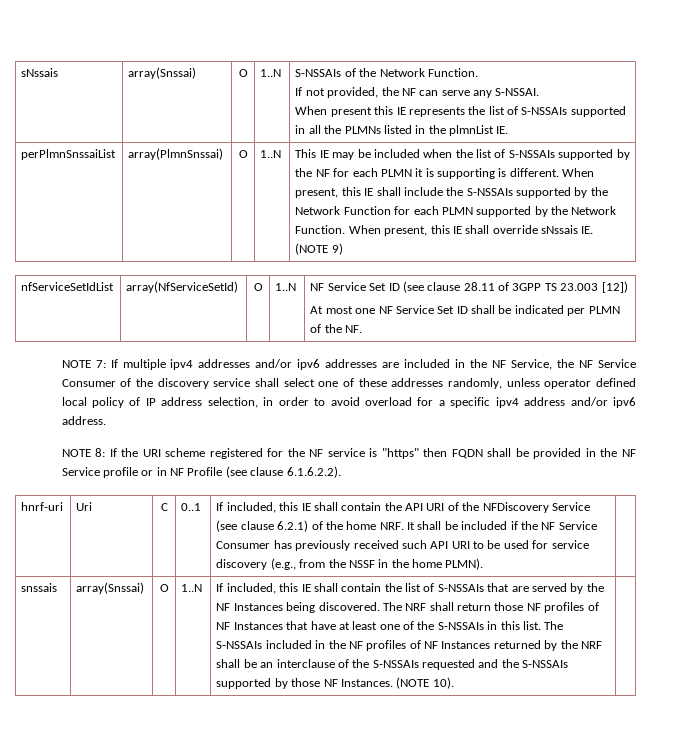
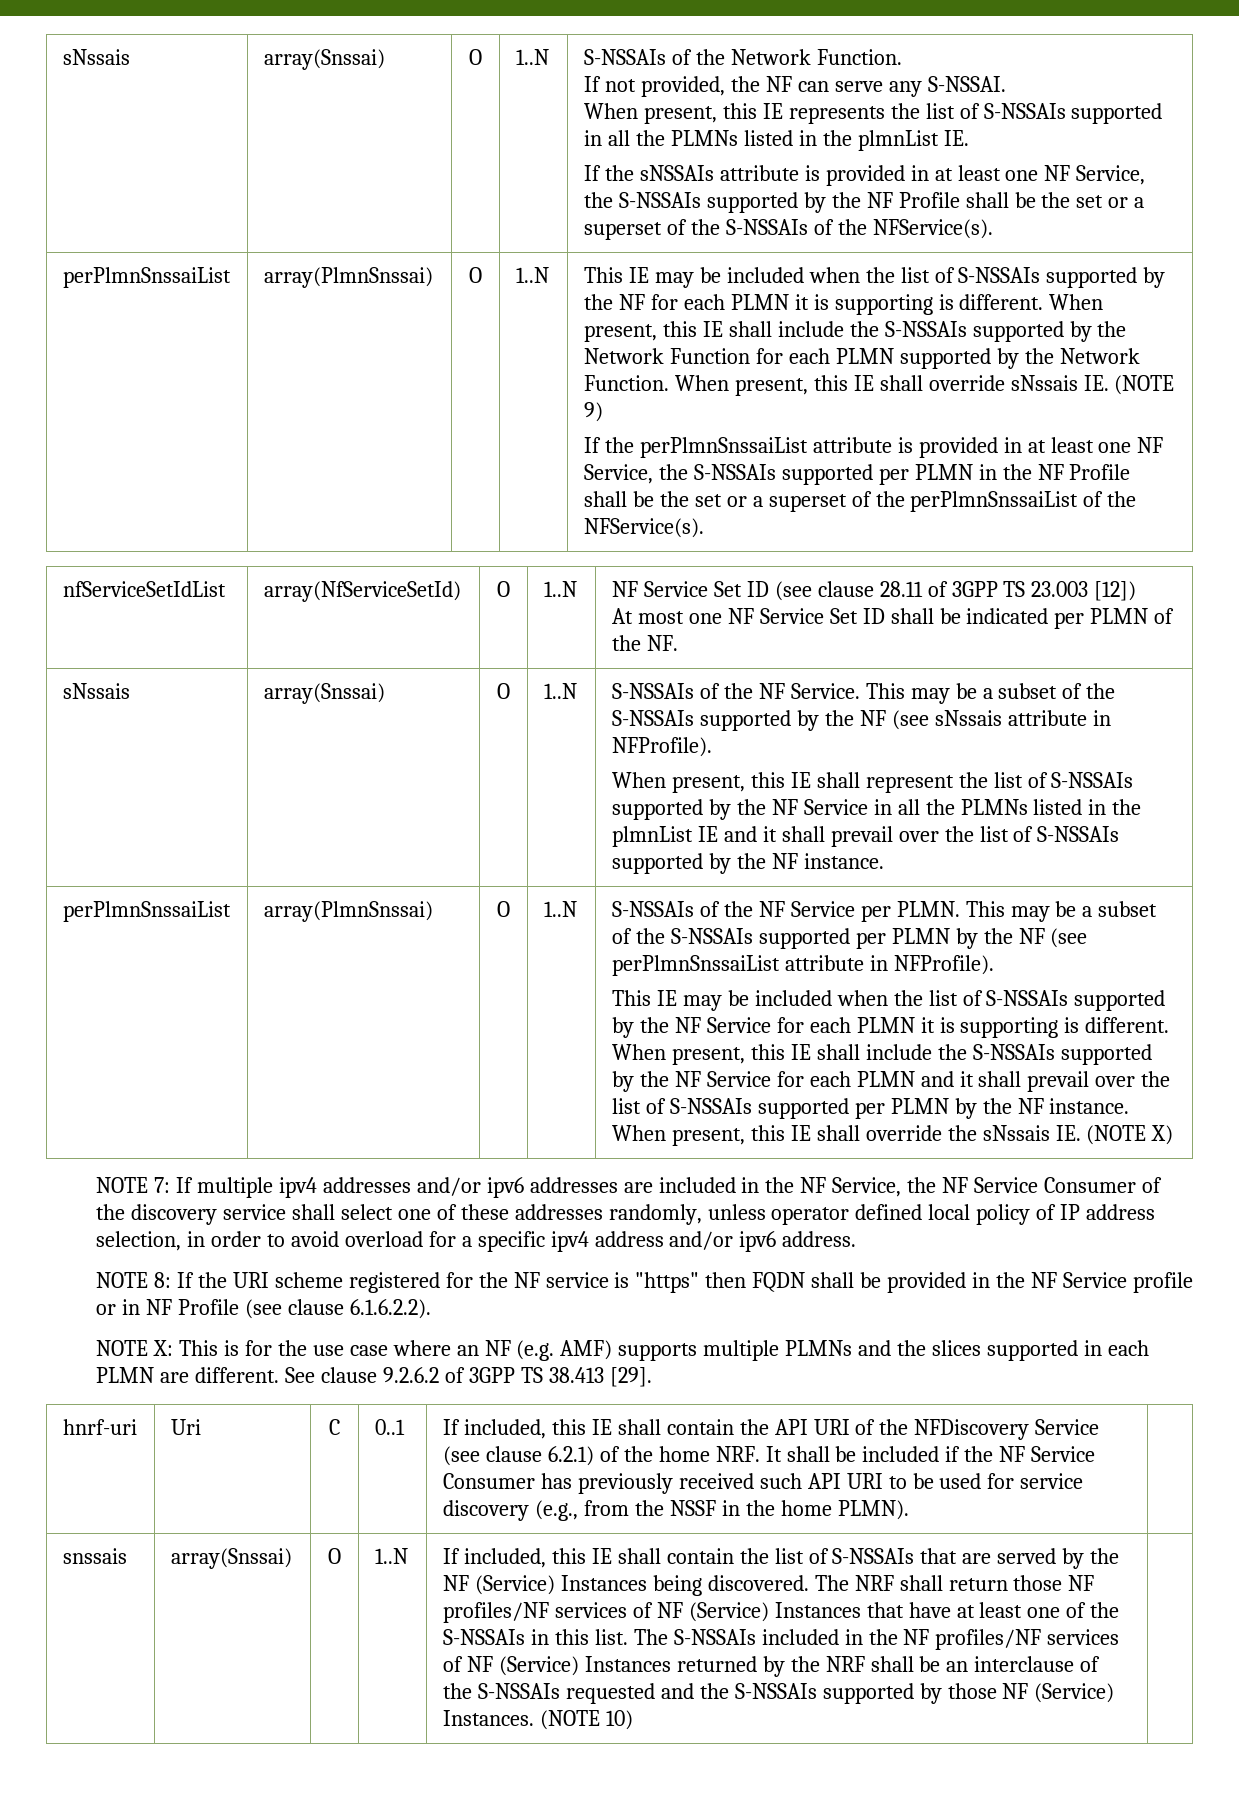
- When present this IE represents the list of S-NSSAIs supported in all the PLMNs listed in the plmnList IE.
+ When present, this IE represents the list of S-NSSAIs supported in all the PLMNs listed in the plmnList IE.
+ If the sNSSAIs attribute is provided in at least one NF Service, the S-NSSAIs supported by the NF Profile shall be the set or a superset of the S-NSSAIs of the NFService(s).
+ If the perPlmnSnssaiList attribute is provided in at least one NF Service, the S-NSSAIs supported per PLMN in the NF Profile shall be the set or a superset of the perPlmnSnssaiList of the NFService(s).
+ sNssais | array(Snssai) | O | 1..N | S-NSSAIs of the NF Service. This may be a subset of the S-NSSAIs supported by the NF (see sNssais attribute in NFProfile).
+ When present, this IE shall represent the list of S-NSSAIs supported by the NF Service in all the PLMNs listed in the plmnList IE and it shall prevail over the list of S-NSSAIs supported by the NF instance.
+ perPlmnSnssaiList | array(PlmnSnssai) | O | 1..N | S-NSSAIs of the NF Service per PLMN. This may be a subset of the S-NSSAIs supported per PLMN by the NF (see perPlmnSnssaiList attribute in NFProfile).
+ This IE may be included when the list of S-NSSAIs supported by the NF Service for each PLMN it is supporting is different. When present, this IE shall include the S-NSSAIs supported by the NF Service for each PLMN and it shall prevail over the list of S-NSSAIs supported per PLMN by the NF instance. When present, this IE shall override the sNssais IE. (NOTE X)
+ NOTE X: This is for the use case where an NF (e.g. AMF) supports multiple PLMNs and the slices supported in each PLMN are different. See clause 9.2.6.2 of 3GPP TS 38.413 [29].
- If included, this IE shall contain the list of S-NSSAIs that are served by the NF Instances being discovered.
+ If included, this IE shall contain the list of S-NSSAIs that are served by the NF (Service) Instances being discovered.
- The NRF shall return those NF profiles of NF Instances that have at least one of the S-NSSAIs in this list.
+ The NRF shall return those NF profiles/NF services of NF (Service) Instances that have at least one of the S-NSSAIs in this list.
- The S-NSSAIs included in the NF profiles of NF Instances returned by the NRF shall be an interclause of the S-NSSAIs requested and the S-NSSAIs supported by those NF Instances.
+ The S-NSSAIs included in the NF profiles/NF services of NF (Service) Instances returned by the NRF shall be an interclause of the S-NSSAIs requested and the S-NSSAIs supported by those NF (Service) Instances.
- (NOTE 10).
+ (NOTE 10)

